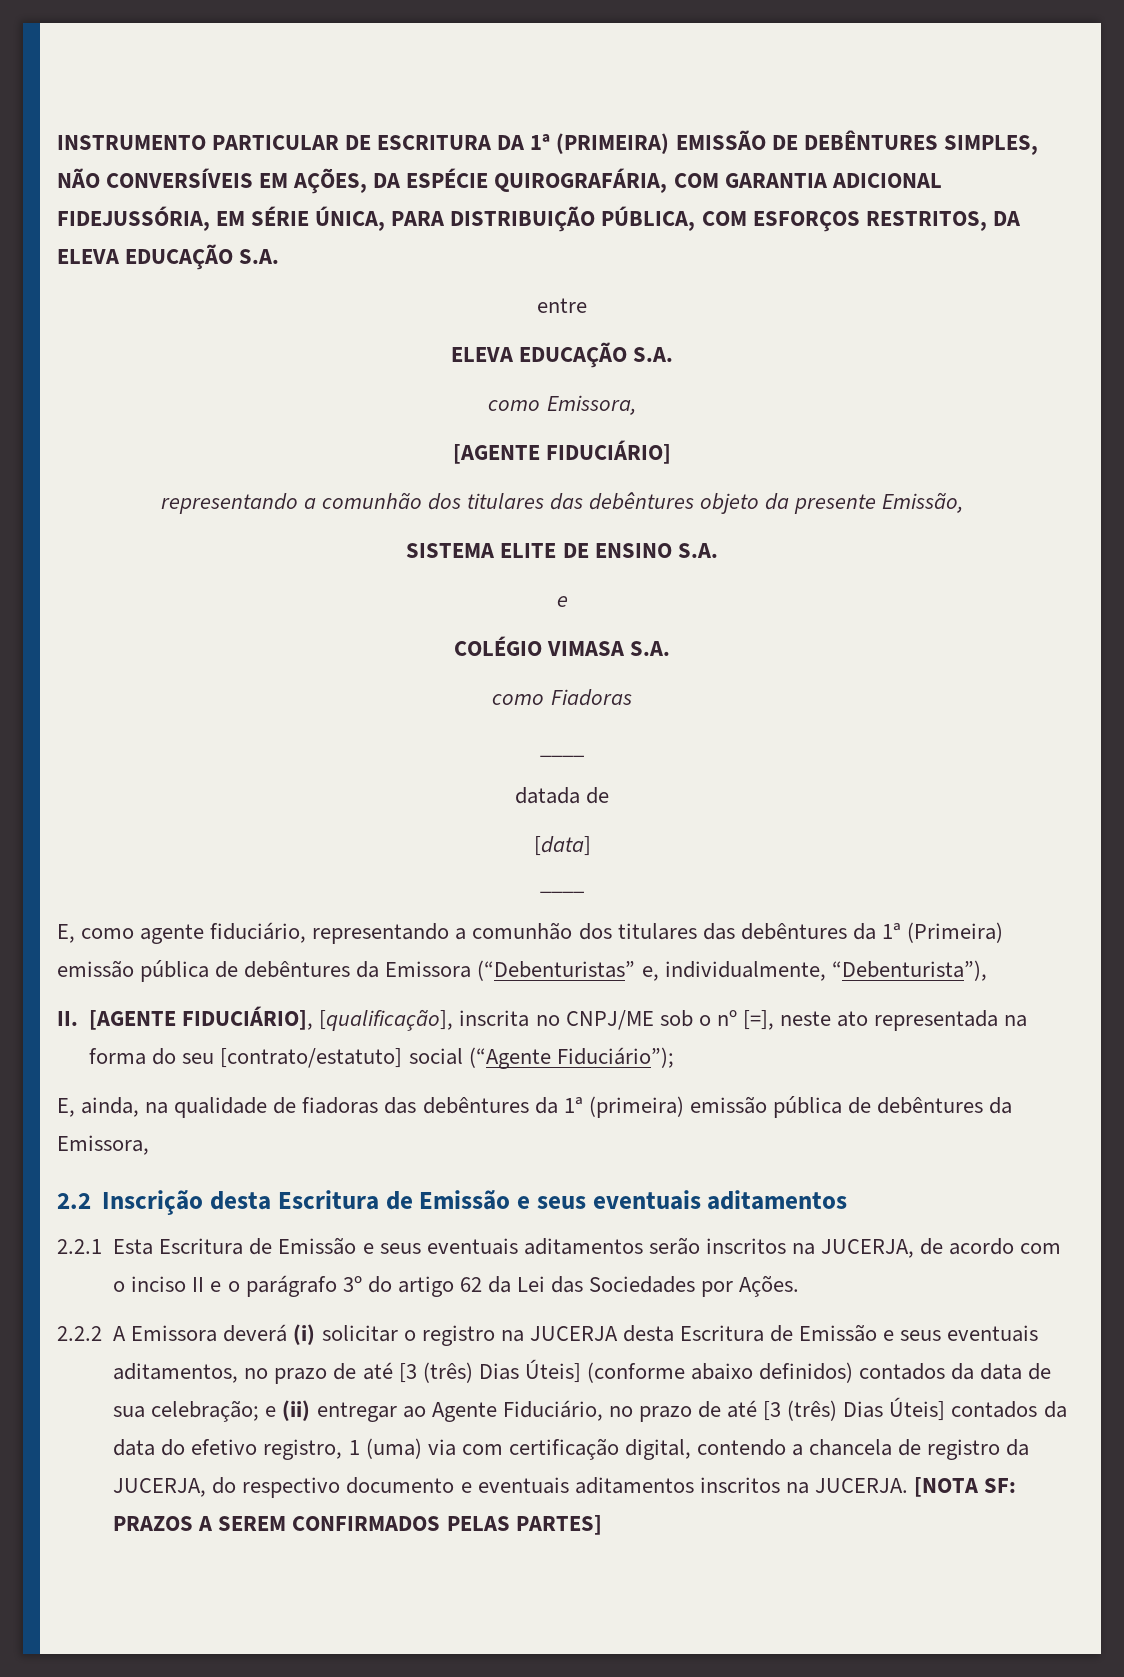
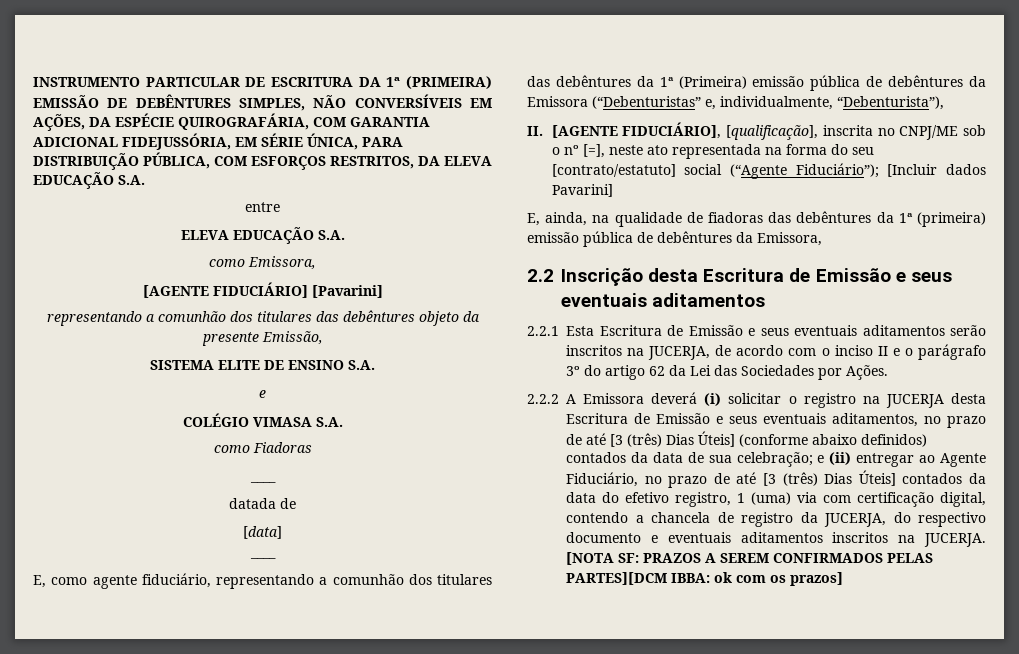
- [AGENTE FIDUCIÁRIO]
+ [AGENTE FIDUCIÁRIO] [Pavarini]
- II. [AGENTE FIDUCIÁRIO], [qualificação], inscrita no CNPJ/ME sob o nº [=], neste ato representada na forma do seu [contrato/estatuto] social (“Agente Fiduciário”);
+ II. [AGENTE FIDUCIÁRIO], [qualificação], inscrita no CNPJ/ME sob o nº [=], neste ato representada na forma do seu [contrato/estatuto] social (“Agente Fiduciário”); [Incluir dados Pavarini]
- [NOTA SF: PRAZOS A SEREM CONFIRMADOS PELAS PARTES]
+ [NOTA SF: PRAZOS A SEREM CONFIRMADOS PELAS PARTES][DCM IBBA: ok com os prazos]

